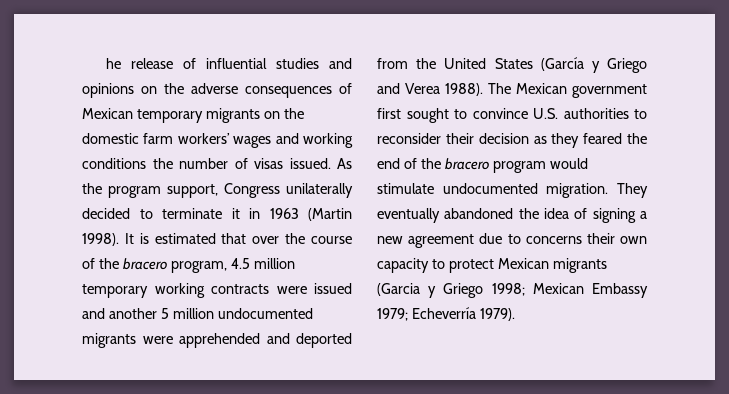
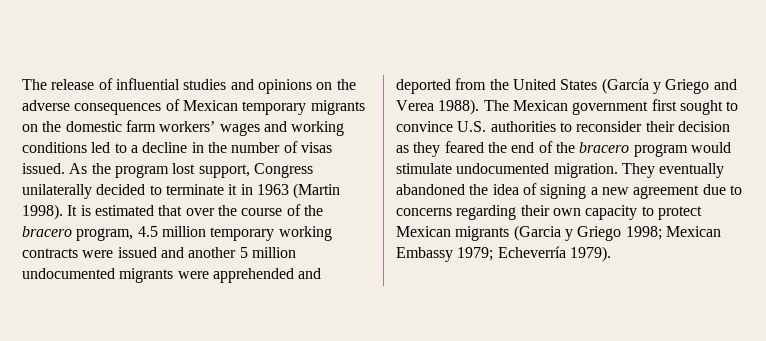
- he release of influential studies and opinions on the adverse consequences of Mexican temporary migrants on the domestic farm workers’ wages and working conditions the number of visas issued.
+ The release of influential studies and opinions on the adverse consequences of Mexican temporary migrants on the domestic farm workers’ wages and working conditions led to a decline in the number of visas issued.
- As the program support, Congress unilaterally decided to terminate it in 1963 (Martin 1998).
+ As the program lost support, Congress unilaterally decided to terminate it in 1963 (Martin 1998).
- They eventually abandoned the idea of signing a new agreement due to concerns their own capacity to protect Mexican migrants (Garcia y Griego 1998; Mexican Embassy 1979; Echeverría 1979).
+ They eventually abandoned the idea of signing a new agreement due to concerns regarding their own capacity to protect Mexican migrants (Garcia y Griego 1998; Mexican Embassy 1979; Echeverría 1979).

